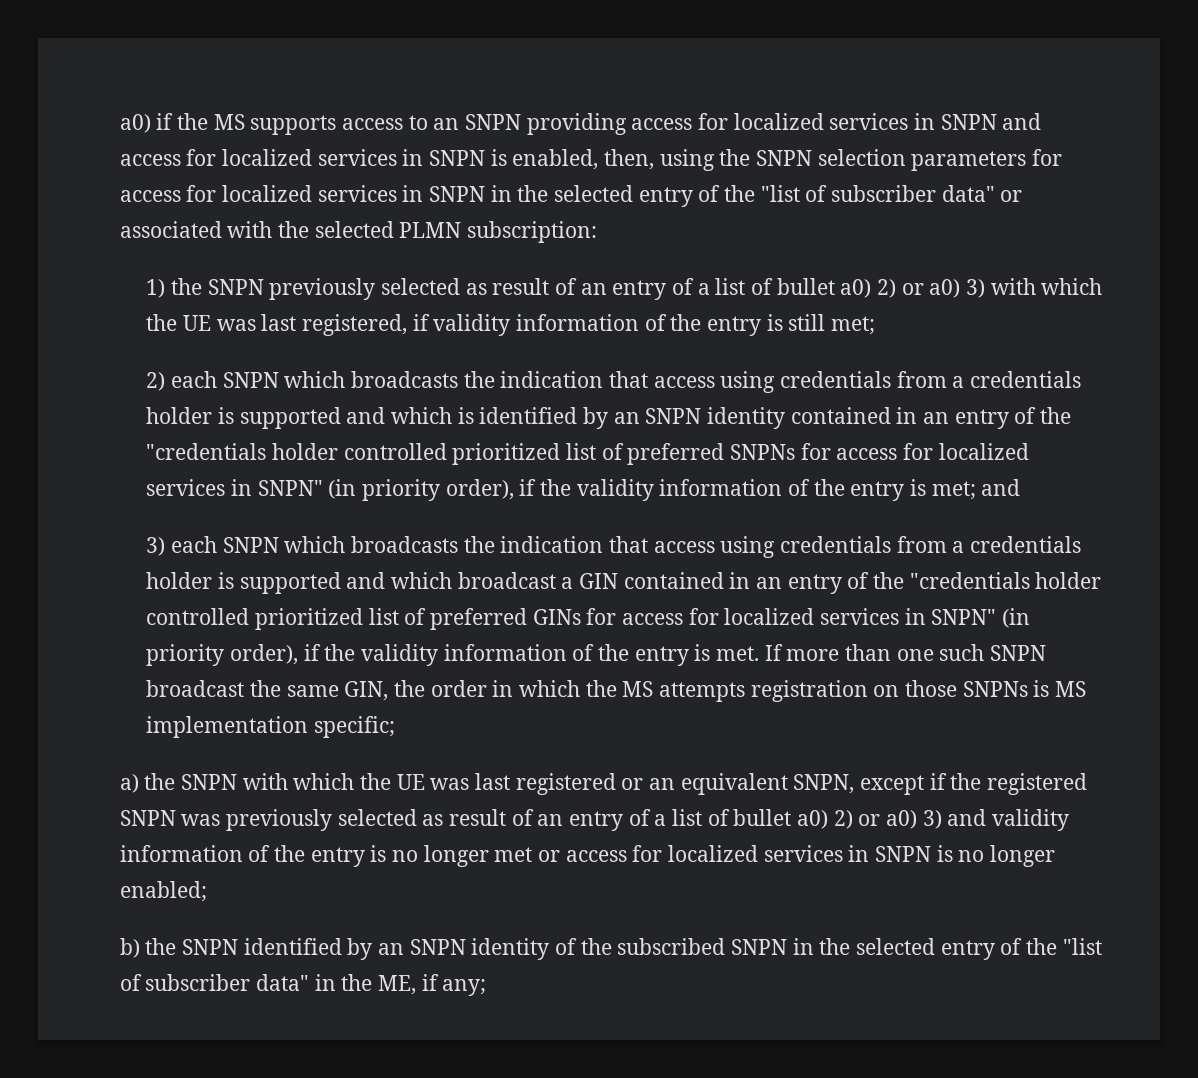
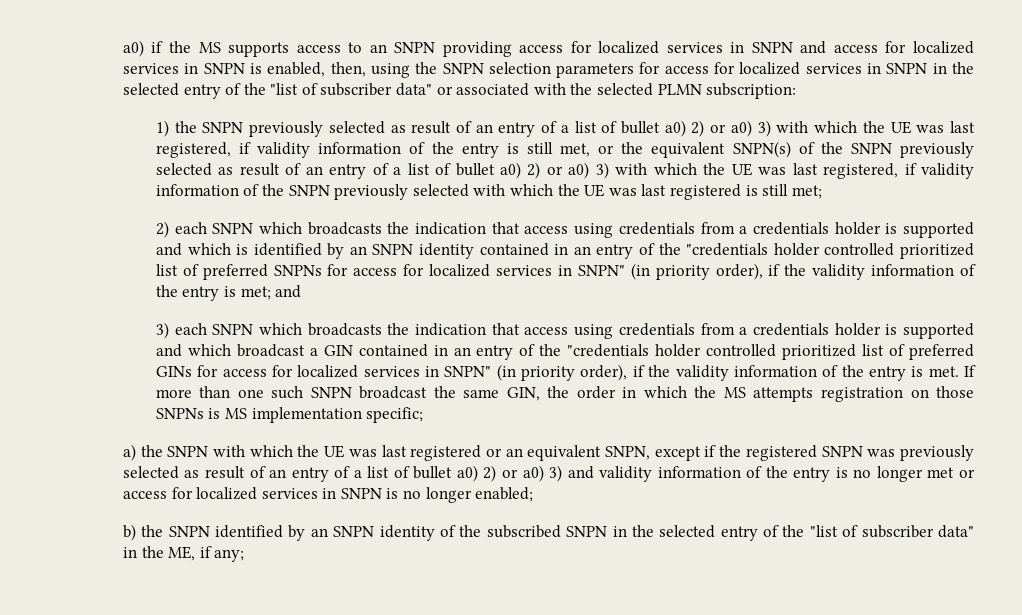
- 1) the SNPN previously selected as result of an entry of a list of bullet a0) 2) or a0) 3) with which the UE was last registered, if validity information of the entry is still met;
+ 1) the SNPN previously selected as result of an entry of a list of bullet a0) 2) or a0) 3) with which the UE was last registered, if validity information of the entry is still met, or the equivalent SNPN(s) of the SNPN previously selected as result of an entry of a list of bullet a0) 2) or a0) 3) with which the UE was last registered, if validity information of the SNPN previously selected with which the UE was last registered is still met;

